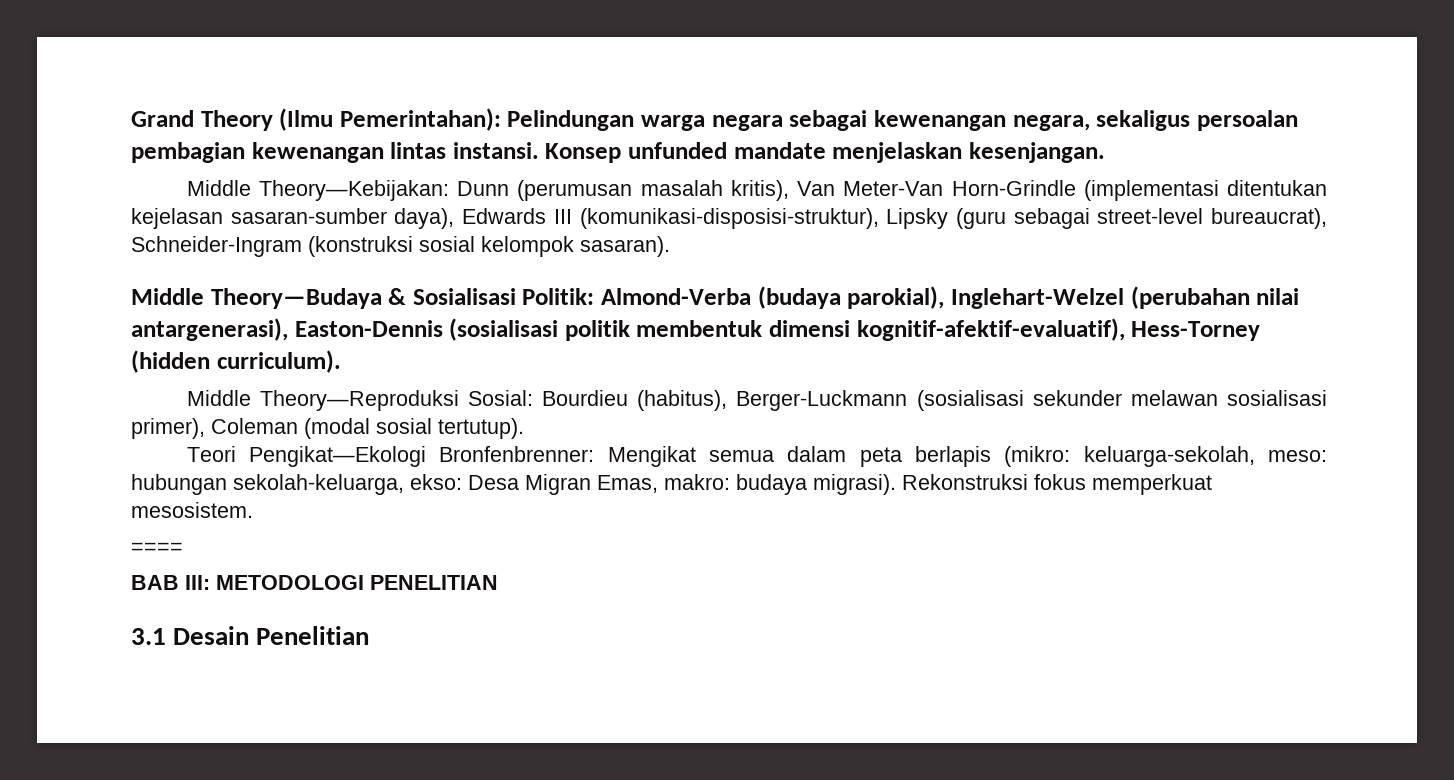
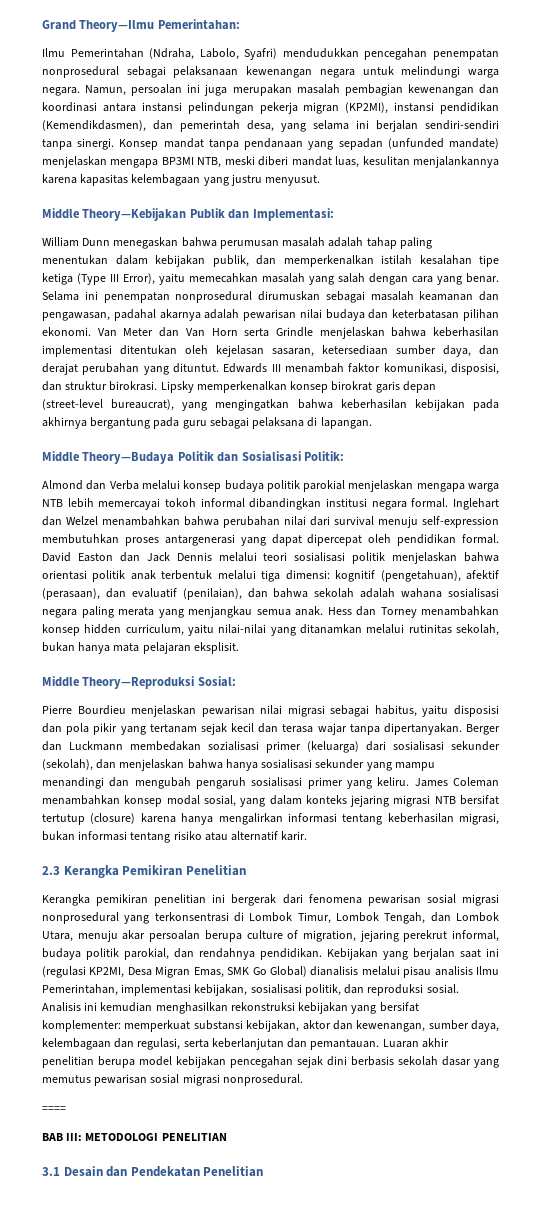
- Grand Theory (Ilmu Pemerintahan): Pelindungan warga negara sebagai kewenangan negara, sekaligus persoalan pembagian kewenangan lintas instansi. Konsep unfunded mandate menjelaskan kesenjangan.
- Middle Theory—Kebijakan: Dunn (perumusan masalah kritis), Van Meter-Van Horn-Grindle (implementasi ditentukan kejelasan sasaran-sumber daya), Edwards III (komunikasi-disposisi-struktur), Lipsky (guru sebagai street-level bureaucrat), Schneider-Ingram (konstruksi sosial kelompok sasaran).
+ Grand Theory—Ilmu Pemerintahan:
+ Ilmu Pemerintahan (Ndraha, Labolo, Syafri) mendudukkan pencegahan penempatan nonprosedural sebagai pelaksanaan kewenangan negara untuk melindungi warga negara. Namun, persoalan ini juga merupakan masalah pembagian kewenangan dan koordinasi antara instansi pelindungan pekerja migran (KP2MI), instansi pendidikan (Kemendikdasmen), dan pemerintah desa, yang selama ini berjalan sendiri-sendiri tanpa sinergi. Konsep mandat tanpa pendanaan yang sepadan (unfunded mandate) menjelaskan mengapa BP3MI NTB, meski diberi mandat luas, kesulitan menjalankannya karena kapasitas kelembagaan yang justru menyusut.
+ Middle Theory—Kebijakan Publik dan Implementasi:
+ William Dunn menegaskan bahwa perumusan masalah adalah tahap paling menentukan dalam kebijakan publik, dan memperkenalkan istilah kesalahan tipe ketiga (Type III Error), yaitu memecahkan masalah yang salah dengan cara yang benar. Selama ini penempatan nonprosedural dirumuskan sebagai masalah keamanan dan pengawasan, padahal akarnya adalah pewarisan nilai budaya dan keterbatasan pilihan ekonomi. Van Meter dan Van Horn serta Grindle menjelaskan bahwa keberhasilan implementasi ditentukan oleh kejelasan sasaran, ketersediaan sumber daya, dan derajat perubahan yang dituntut. Edwards III menambah faktor komunikasi, disposisi, dan struktur birokrasi. Lipsky memperkenalkan konsep birokrat garis depan (street-level bureaucrat), yang mengingatkan bahwa keberhasilan kebijakan pada akhirnya bergantung pada guru sebagai pelaksana di lapangan.
- Middle Theory—Budaya & Sosialisasi Politik: Almond-Verba (budaya parokial), Inglehart-Welzel (perubahan nilai antargenerasi), Easton-Dennis (sosialisasi politik membentuk dimensi kognitif-afektif-evaluatif), Hess-Torney (hidden curriculum).
- Middle Theory—Reproduksi Sosial: Bourdieu (habitus), Berger-Luckmann (sosialisasi sekunder melawan sosialisasi primer), Coleman (modal sosial tertutup).
- Teori Pengikat—Ekologi Bronfenbrenner: Mengikat semua dalam peta berlapis (mikro: keluarga-sekolah, meso: hubungan sekolah-keluarga, ekso: Desa Migran Emas, makro: budaya migrasi). Rekonstruksi fokus memperkuat mesosistem.
+ Middle Theory—Budaya Politik dan Sosialisasi Politik:
+ Almond dan Verba melalui konsep budaya politik parokial menjelaskan mengapa warga NTB lebih memercayai tokoh informal dibandingkan institusi negara formal. Inglehart dan Welzel menambahkan bahwa perubahan nilai dari survival menuju self-expression membutuhkan proses antargenerasi yang dapat dipercepat oleh pendidikan formal. David Easton dan Jack Dennis melalui teori sosialisasi politik menjelaskan bahwa orientasi politik anak terbentuk melalui tiga dimensi: kognitif (pengetahuan), afektif (perasaan), dan evaluatif (penilaian), dan bahwa sekolah adalah wahana sosialisasi negara paling merata yang menjangkau semua anak. Hess dan Torney menambahkan konsep hidden curriculum, yaitu nilai-nilai yang ditanamkan melalui rutinitas sekolah, bukan hanya mata pelajaran eksplisit.
+ Middle Theory—Reproduksi Sosial:
+ Pierre Bourdieu menjelaskan pewarisan nilai migrasi sebagai habitus, yaitu disposisi dan pola pikir yang tertanam sejak kecil dan terasa wajar tanpa dipertanyakan. Berger dan Luckmann membedakan sozialisasi primer (keluarga) dari sosialisasi sekunder (sekolah), dan menjelaskan bahwa hanya sosialisasi sekunder yang mampu menandingi dan mengubah pengaruh sosialisasi primer yang keliru. James Coleman menambahkan konsep modal sosial, yang dalam konteks jejaring migrasi NTB bersifat tertutup (closure) karena hanya mengalirkan informasi tentang keberhasilan migrasi, bukan informasi tentang risiko atau alternatif karir.
+ 2.3 Kerangka Pemikiran Penelitian
+ Kerangka pemikiran penelitian ini bergerak dari fenomena pewarisan sosial migrasi nonprosedural yang terkonsentrasi di Lombok Timur, Lombok Tengah, dan Lombok Utara, menuju akar persoalan berupa culture of migration, jejaring perekrut informal, budaya politik parokial, dan rendahnya pendidikan. Kebijakan yang berjalan saat ini (regulasi KP2MI, Desa Migran Emas, SMK Go Global) dianalisis melalui pisau analisis Ilmu Pemerintahan, implementasi kebijakan, sosialisasi politik, dan reproduksi sosial. Analisis ini kemudian menghasilkan rekonstruksi kebijakan yang bersifat komplementer: memperkuat substansi kebijakan, aktor dan kewenangan, sumber daya, kelembagaan dan regulasi, serta keberlanjutan dan pemantauan. Luaran akhir penelitian berupa model kebijakan pencegahan sejak dini berbasis sekolah dasar yang memutus pewarisan sosial migrasi nonprosedural.
- 3.1 Desain Penelitian
+ 3.1 Desain dan Pendekatan Penelitian

